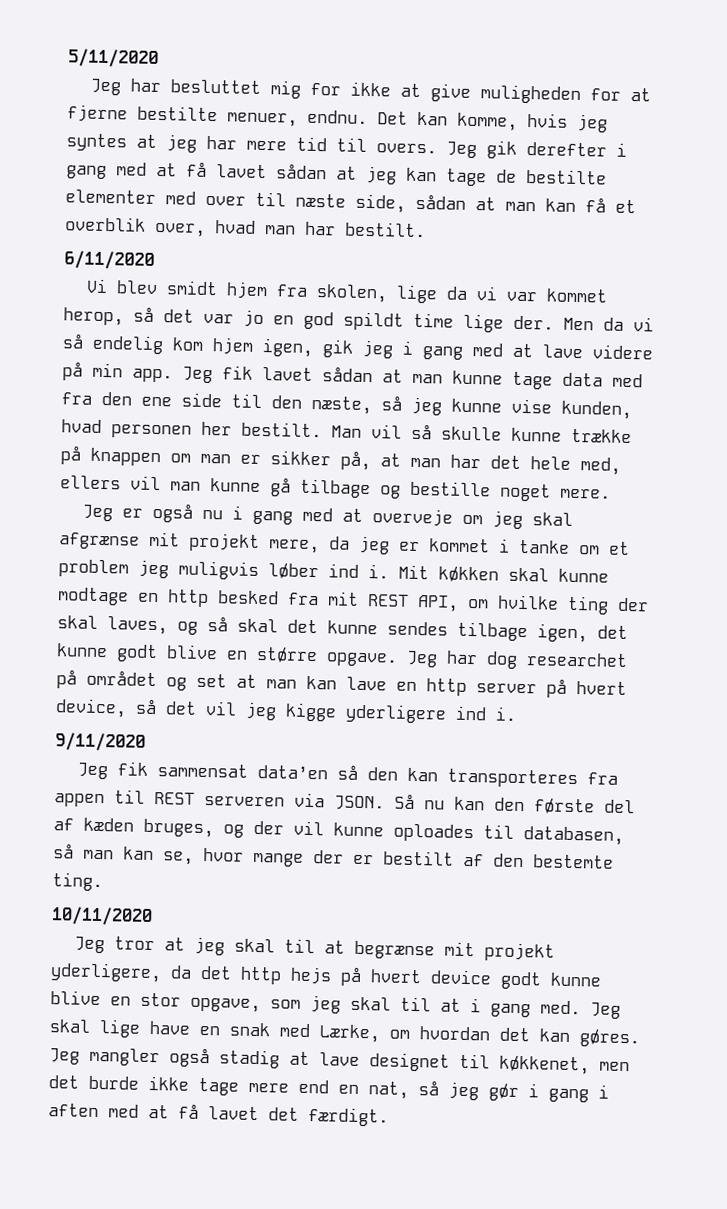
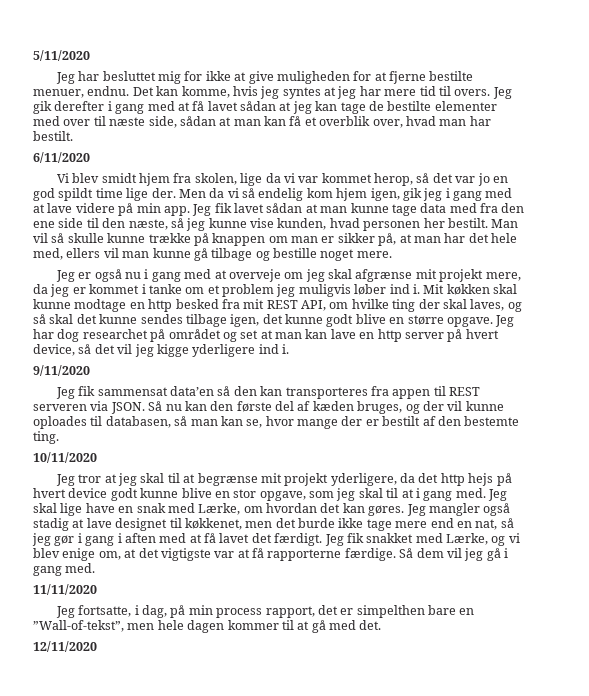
+ Jeg fik snakket med Lærke, og vi blev enige om, at det vigtigste var at få rapporterne færdige. Så dem vil jeg gå i gang med.
+ 11/11/2020
+ Jeg fortsatte, i dag, på min process rapport, det er simpelthen bare en ”Wall-of-tekst”, men hele dagen kommer til at gå med det.
+ 12/11/2020

